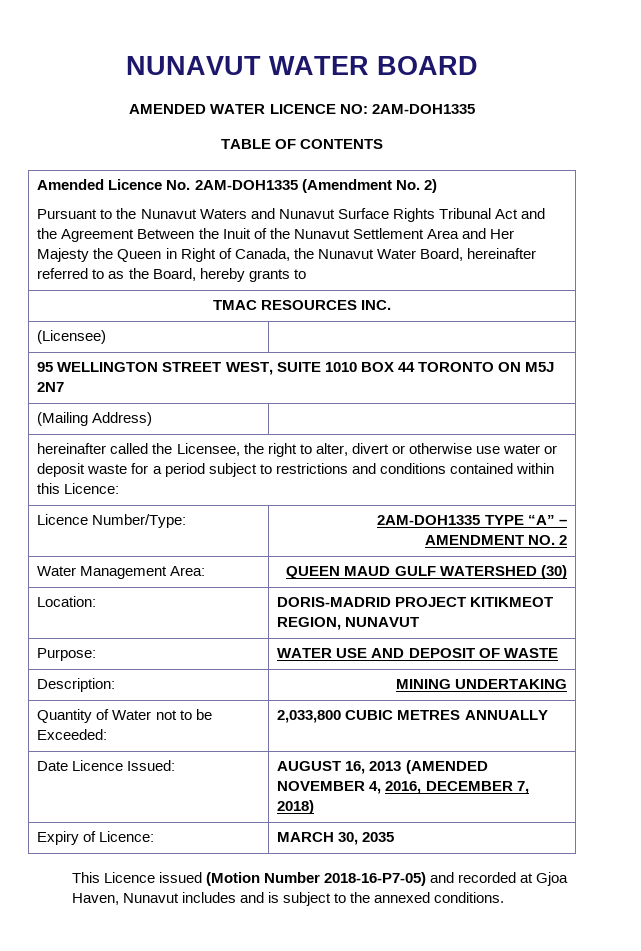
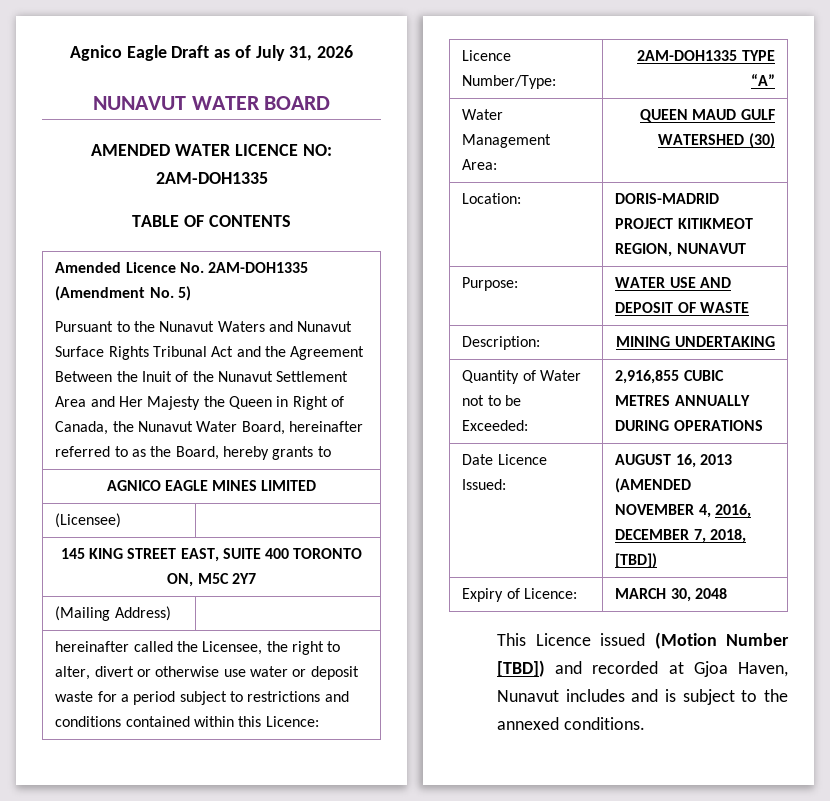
+ Agnico Eagle Draft as of July 31, 2026
- Amended Licence No. 2AM-DOH1335 (Amendment No. 2)
+ Amended Licence No. 2AM-DOH1335 (Amendment No. 5)
- TMAC RESOURCES INC.
+ AGNICO EAGLE MINES LIMITED
  (Licensee) |
- 95 WELLINGTON STREET WEST, SUITE 1010 BOX 44 TORONTO ON M5J 2N7
+ 145 KING STREET EAST, SUITE 400 TORONTO ON, M5C 2Y7
- Licence Number/Type: | 2AM-DOH1335 TYPE “A” – AMENDMENT NO. 2
+ Licence Number/Type: | 2AM-DOH1335 TYPE “A”
- Quantity of Water not to be Exceeded: | 2,033,800 CUBIC METRES ANNUALLY
+ Quantity of Water not to be Exceeded: | 2,916,855 CUBIC METRES ANNUALLY DURING OPERATIONS
- Date Licence Issued: | AUGUST 16, 2013 (AMENDED NOVEMBER 4, 2016, DECEMBER 7, 2018)
+ Date Licence Issued: | AUGUST 16, 2013 (AMENDED NOVEMBER 4, 2016, DECEMBER 7, 2018, [TBD])
- Expiry of Licence: | MARCH 30, 2035
+ Expiry of Licence: | MARCH 30, 2048
- This Licence issued (Motion Number 2018-16-P7-05) and recorded at Gjoa Haven, Nunavut includes and is subject to the annexed conditions.
+ This Licence issued (Motion Number [TBD]) and recorded at Gjoa Haven, Nunavut includes and is subject to the annexed conditions.

